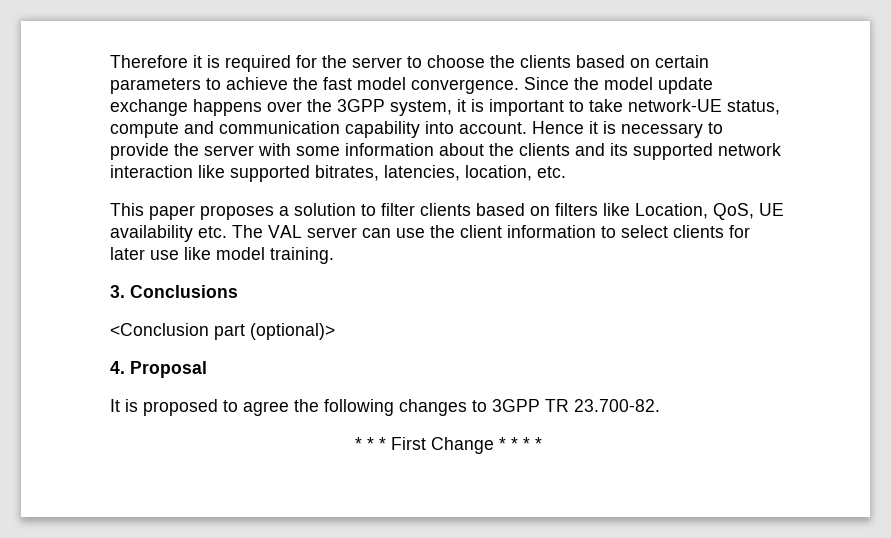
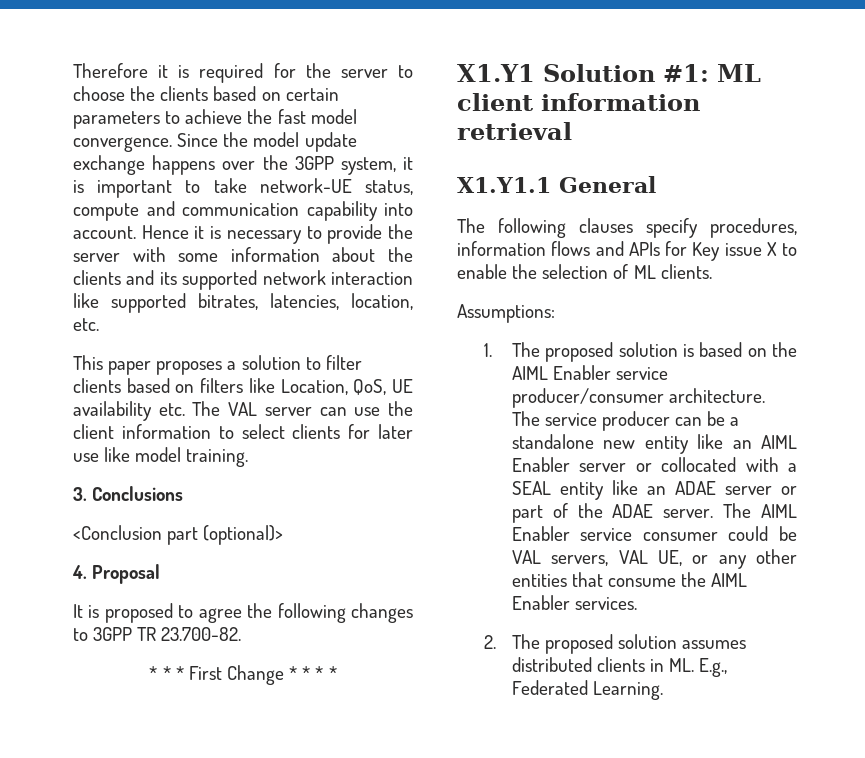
+ X1.Y1 Solution #1: ML client information retrieval
+ X1.Y1.1 General
+ The following clauses specify procedures, information flows and APIs for Key issue X to enable the selection of ML clients.
+ Assumptions:
+ 1. The proposed solution is based on the AIML Enabler service producer/consumer architecture. The service producer can be a standalone new entity like an AIML Enabler server or collocated with a SEAL entity like an ADAE server or part of the ADAE server. The AIML Enabler service consumer could be VAL servers, VAL UE, or any other entities that consume the AIML Enabler services.
+ 2. The proposed solution assumes distributed clients in ML. E.g., Federated Learning.

